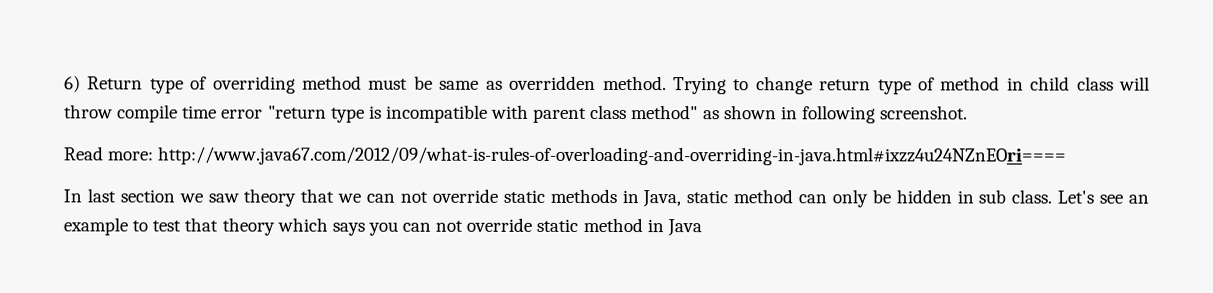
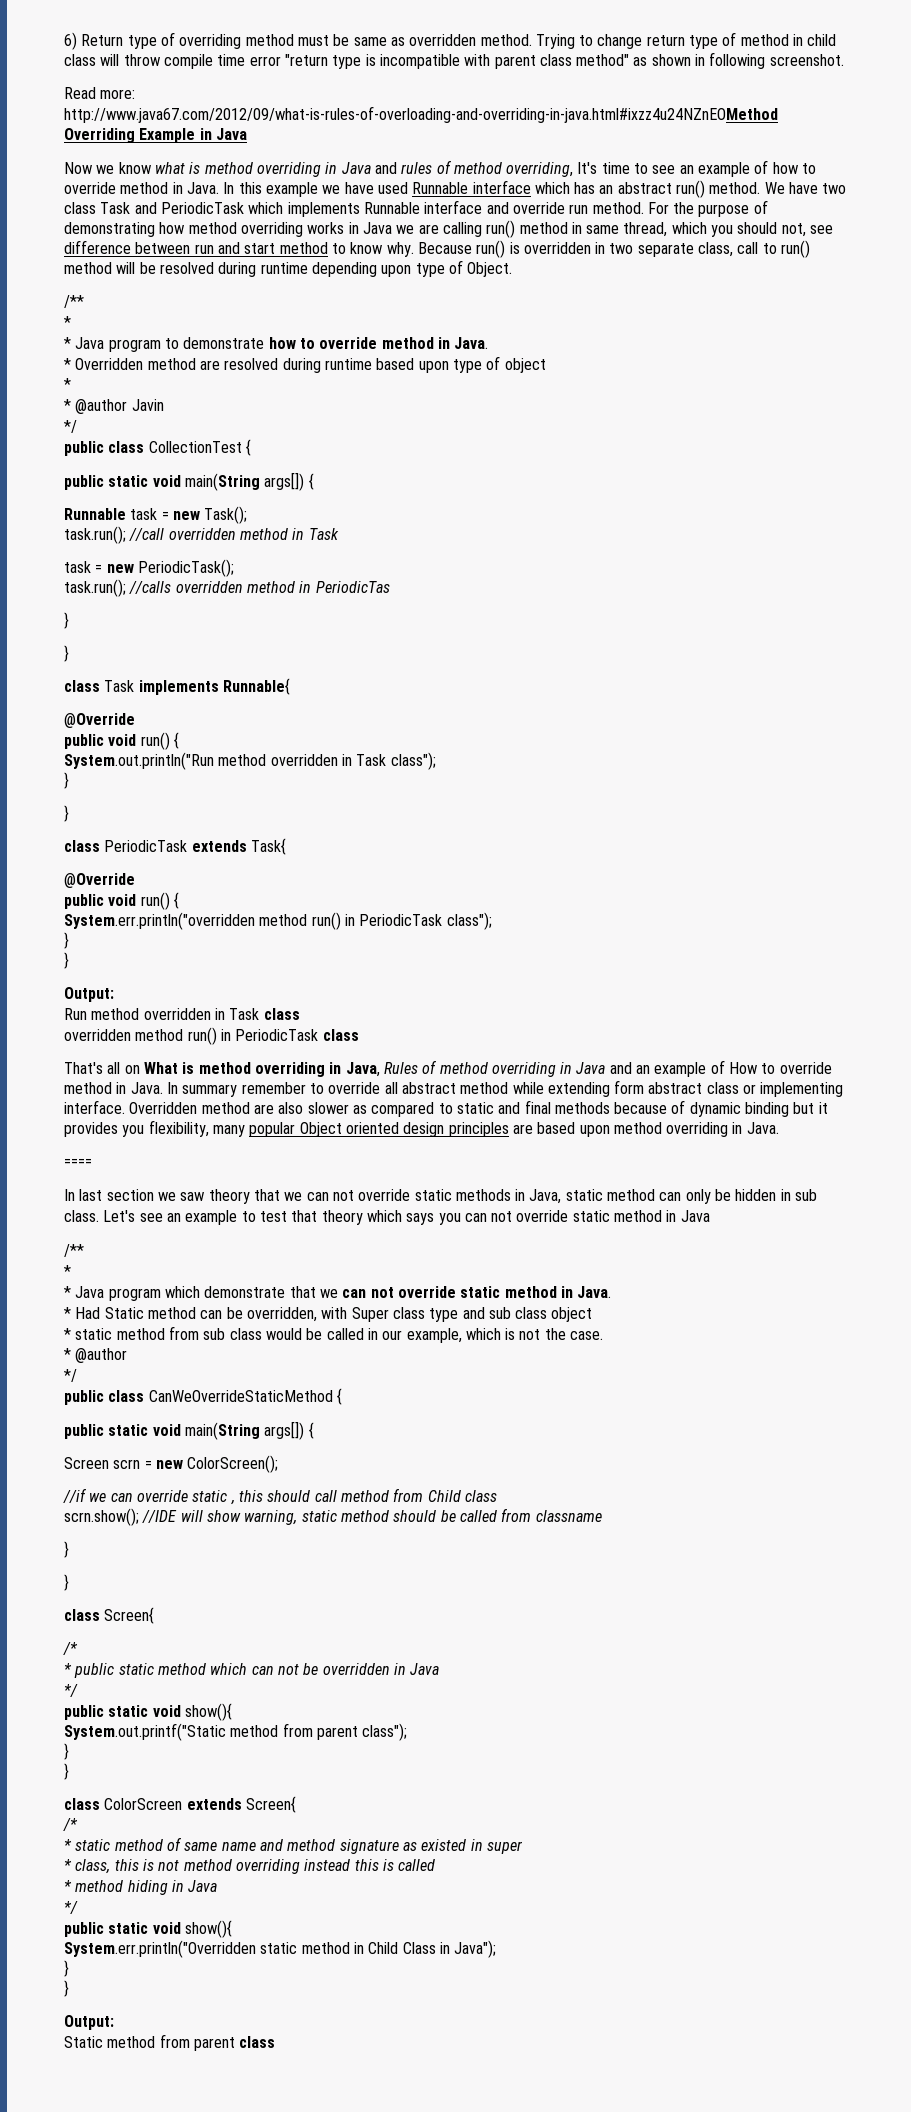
- Read more: http://www.java67.com/2012/09/what-is-rules-of-overloading-and-overriding-in-java.html#ixzz4u24NZnEOri====
+ Read more: http://www.java67.com/2012/09/what-is-rules-of-overloading-and-overriding-in-java.html#ixzz4u24NZnEOMethod Overriding Example in Java
+ Now we know what is method overriding in Java and rules of method overriding, It's time to see an example of how to override method in Java. In this example we have used Runnable interface which has an abstract run() method. We have two class Task and PeriodicTask which implements Runnable interface and override run method. For the purpose of demonstrating how method overriding works in Java we are calling run() method in same thread, which you should not, see difference between run and start method to know why. Because run() is overridden in two separate class, call to run() method will be resolved during runtime depending upon type of Object.
+ /**
+ *
+ * Java program to demonstrate how to override method in Java.
+ * Overridden method are resolved during runtime based upon type of object
+ *
+ * @author Javin
+ */
+ public class CollectionTest {
+ public static void main(String args[]) {
+ Runnable task = new Task();
+ task.run(); //call overridden method in Task
+ task = new PeriodicTask();
+ task.run(); //calls overridden method in PeriodicTas
+ }
+ }
+ class Task implements Runnable{
+ @Override
+ public void run() {
+ System.out.println("Run method overridden in Task class");
+ }
+ }
+ class PeriodicTask extends Task{
+ @Override
+ public void run() {
+ System.err.println("overridden method run() in PeriodicTask class");
+ }
+ }
+ Output:
+ Run method overridden in Task class
+ overridden method run() in PeriodicTask class
+ That's all on What is method overriding in Java, Rules of method overriding in Java and an example of How to override method in Java. In summary remember to override all abstract method while extending form abstract class or implementing interface. Overridden method are also slower as compared to static and final methods because of dynamic binding but it provides you flexibility, many popular Object oriented design principles are based upon method overriding in Java.
+ ====
  Let's see an example to test that theory which says you can not override static method in Java
+ /**
+ *
+ * Java program which demonstrate that we can not override static method in Java.
+ * Had Static method can be overridden, with Super class type and sub class object
+ * static method from sub class would be called in our example, which is not the case.
+ * @author
+ */
+ public class CanWeOverrideStaticMethod {
+ public static void main(String args[]) {
+ Screen scrn = new ColorScreen();
+ //if we can override static , this should call method from Child class
+ scrn.show(); //IDE will show warning, static method should be called from classname
+ }
+ }
+ class Screen{
+ /*
+ * public static method which can not be overridden in Java
+ */
+ public static void show(){
+ System.out.printf("Static method from parent class");
+ }
+ }
+ class ColorScreen extends Screen{
+ /*
+ * static method of same name and method signature as existed in super
+ * class, this is not method overriding instead this is called
+ * method hiding in Java
+ */
+ public static void show(){
+ System.err.println("Overridden static method in Child Class in Java");
+ }
+ }
+ Output:
+ Static method from parent class

